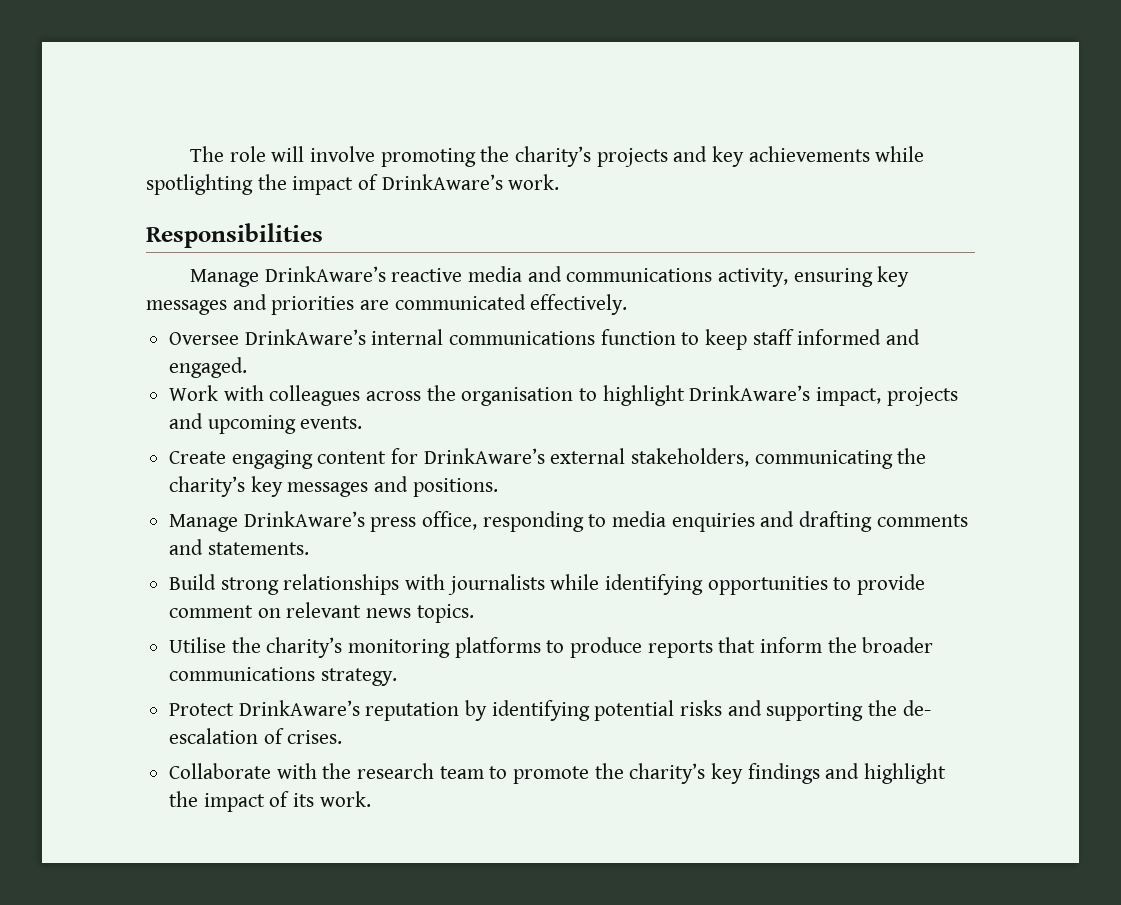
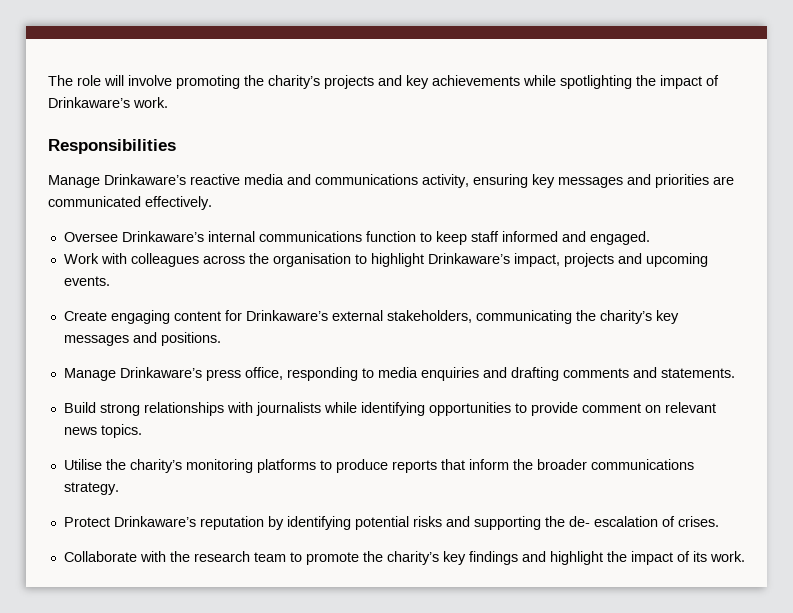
- The role will involve promoting the charity’s projects and key achievements while spotlighting the impact of DrinkAware’s work.
+ The role will involve promoting the charity’s projects and key achievements while spotlighting the impact of Drinkaware’s work.
- Manage DrinkAware’s reactive media and communications activity, ensuring key messages and priorities are communicated effectively.
+ Manage Drinkaware’s reactive media and communications activity, ensuring key messages and priorities are communicated effectively.
- Oversee DrinkAware’s internal communications function to keep staff informed and engaged.
+ Oversee Drinkaware’s internal communications function to keep staff informed and engaged.
- Work with colleagues across the organisation to highlight DrinkAware’s impact, projects and upcoming events.
+ Work with colleagues across the organisation to highlight Drinkaware’s impact, projects and upcoming events.
- Create engaging content for DrinkAware’s external stakeholders, communicating the charity’s key messages and positions.
+ Create engaging content for Drinkaware’s external stakeholders, communicating the charity’s key messages and positions.
- Manage DrinkAware’s press office, responding to media enquiries and drafting comments and statements.
+ Manage Drinkaware’s press office, responding to media enquiries and drafting comments and statements.
- Protect DrinkAware’s reputation by identifying potential risks and supporting the de- escalation of crises.
+ Protect Drinkaware’s reputation by identifying potential risks and supporting the de- escalation of crises.

